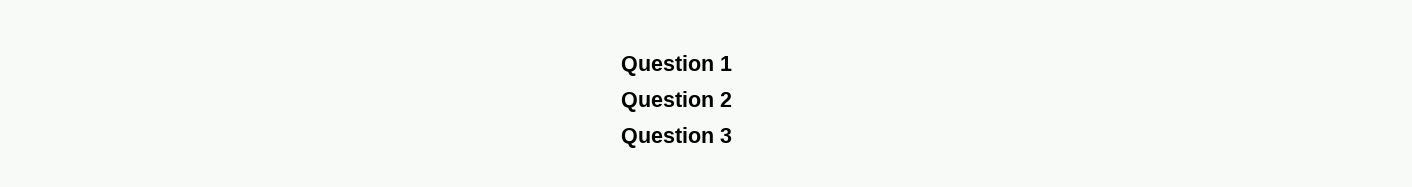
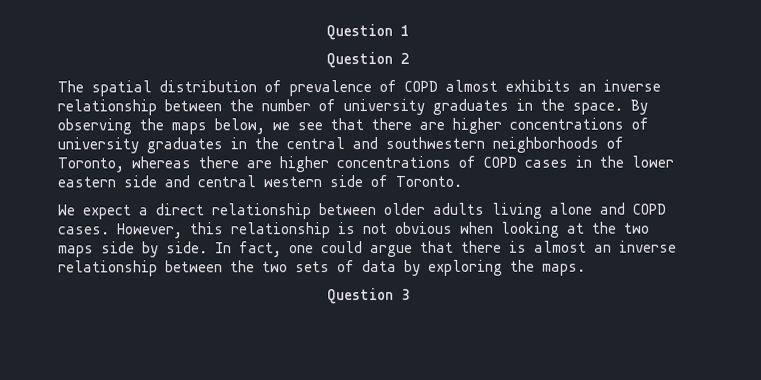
+ The spatial distribution of prevalence of COPD almost exhibits an inverse relationship between the number of university graduates in the space. By observing the maps below, we see that there are higher concentrations of university graduates in the central and southwestern neighborhoods of Toronto, whereas there are higher concentrations of COPD cases in the lower eastern side and central western side of Toronto.
+ We expect a direct relationship between older adults living alone and COPD cases. However, this relationship is not obvious when looking at the two maps side by side. In fact, one could argue that there is almost an inverse relationship between the two sets of data by exploring the maps.

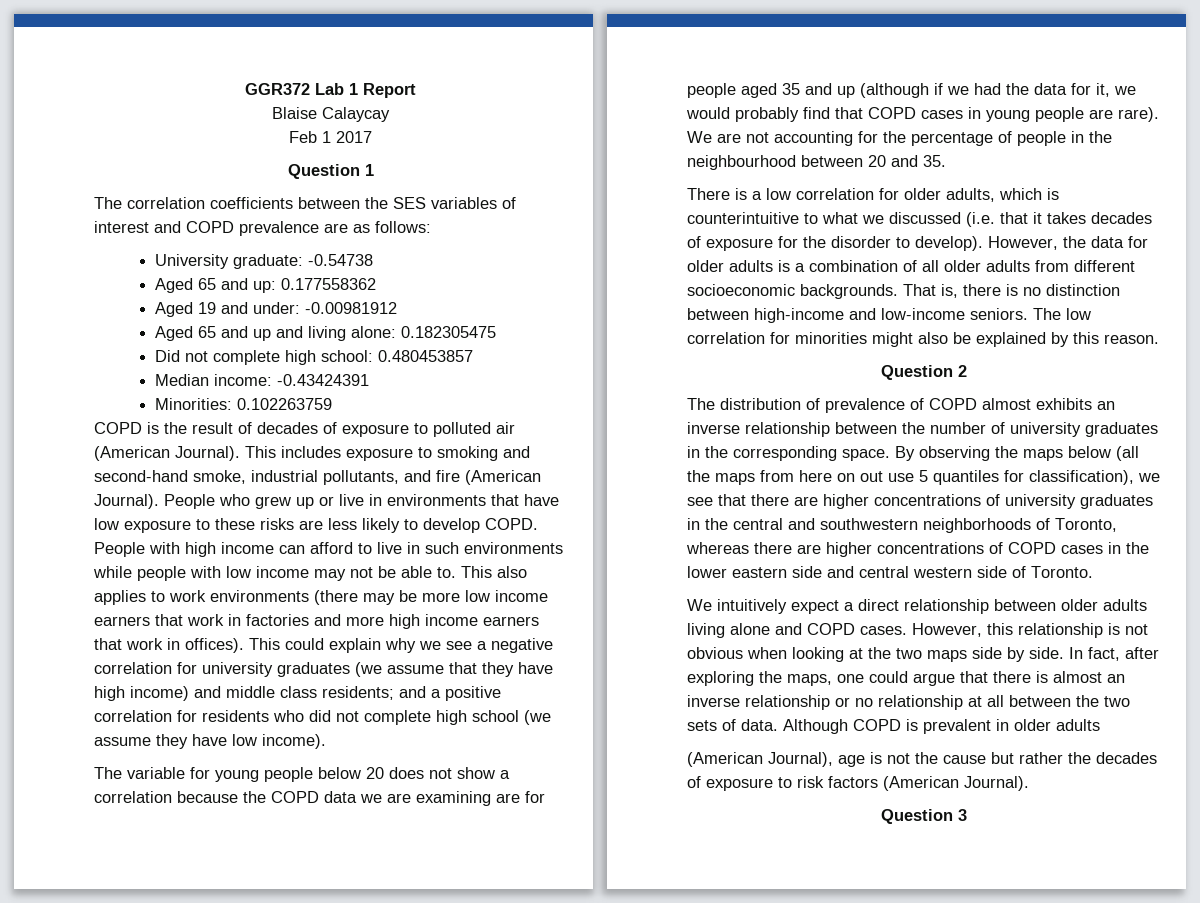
+ GGR372 Lab 1 Report
+ Blaise Calaycay
+ Feb 1 2017
  Question 1
+ The correlation coefficients between the SES variables of interest and COPD prevalence are as follows:
+ University graduate: -0.54738
+ Aged 65 and up: 0.177558362
+ Aged 19 and under: -0.00981912
+ Aged 65 and up and living alone: 0.182305475
+ Did not complete high school: 0.480453857
+ Median income: -0.43424391
+ Minorities: 0.102263759
+ COPD is the result of decades of exposure to polluted air (American Journal). This includes exposure to smoking and second-hand smoke, industrial pollutants, and fire (American Journal). People who grew up or live in environments that have low exposure to these risks are less likely to develop COPD. People with high income can afford to live in such environments while people with low income may not be able to. This also applies to work environments (there may be more low income earners that work in factories and more high income earners that work in offices). This could explain why we see a negative correlation for university graduates (we assume that they have high income) and middle class residents; and a positive correlation for residents who did not complete high school (we assume they have low income).
+ The variable for young people below 20 does not show a correlation because the COPD data we are examining are for people aged 35 and up (although if we had the data for it, we would probably find that COPD cases in young people are rare). We are not accounting for the percentage of people in the neighbourhood between 20 and 35.
+ There is a low correlation for older adults, which is counterintuitive to what we discussed (i.e. that it takes decades of exposure for the disorder to develop). However, the data for older adults is a combination of all older adults from different socioeconomic backgrounds. That is, there is no distinction between high-income and low-income seniors. The low correlation for minorities might also be explained by this reason.
- The spatial distribution of prevalence of COPD almost exhibits an inverse relationship between the number of university graduates in the space.
+ The distribution of prevalence of COPD almost exhibits an inverse relationship between the number of university graduates in the corresponding space.
- By observing the maps below, we see that there are higher concentrations of university graduates in the central and southwestern neighborhoods of Toronto, whereas there are higher concentrations of COPD cases in the lower eastern side and central western side of Toronto.
+ By observing the maps below (all the maps from here on out use 5 quantiles for classification), we see that there are higher concentrations of university graduates in the central and southwestern neighborhoods of Toronto, whereas there are higher concentrations of COPD cases in the lower eastern side and central western side of Toronto.
- We expect a direct relationship between older adults living alone and COPD cases.
+ We intuitively expect a direct relationship between older adults living alone and COPD cases.
- In fact, one could argue that there is almost an inverse relationship between the two sets of data by exploring the maps.
+ In fact, after exploring the maps, one could argue that there is almost an inverse relationship or no relationship at all between the two sets of data. Although COPD is prevalent in older adults
+ (American Journal), age is not the cause but rather the decades of exposure to risk factors (American Journal).

